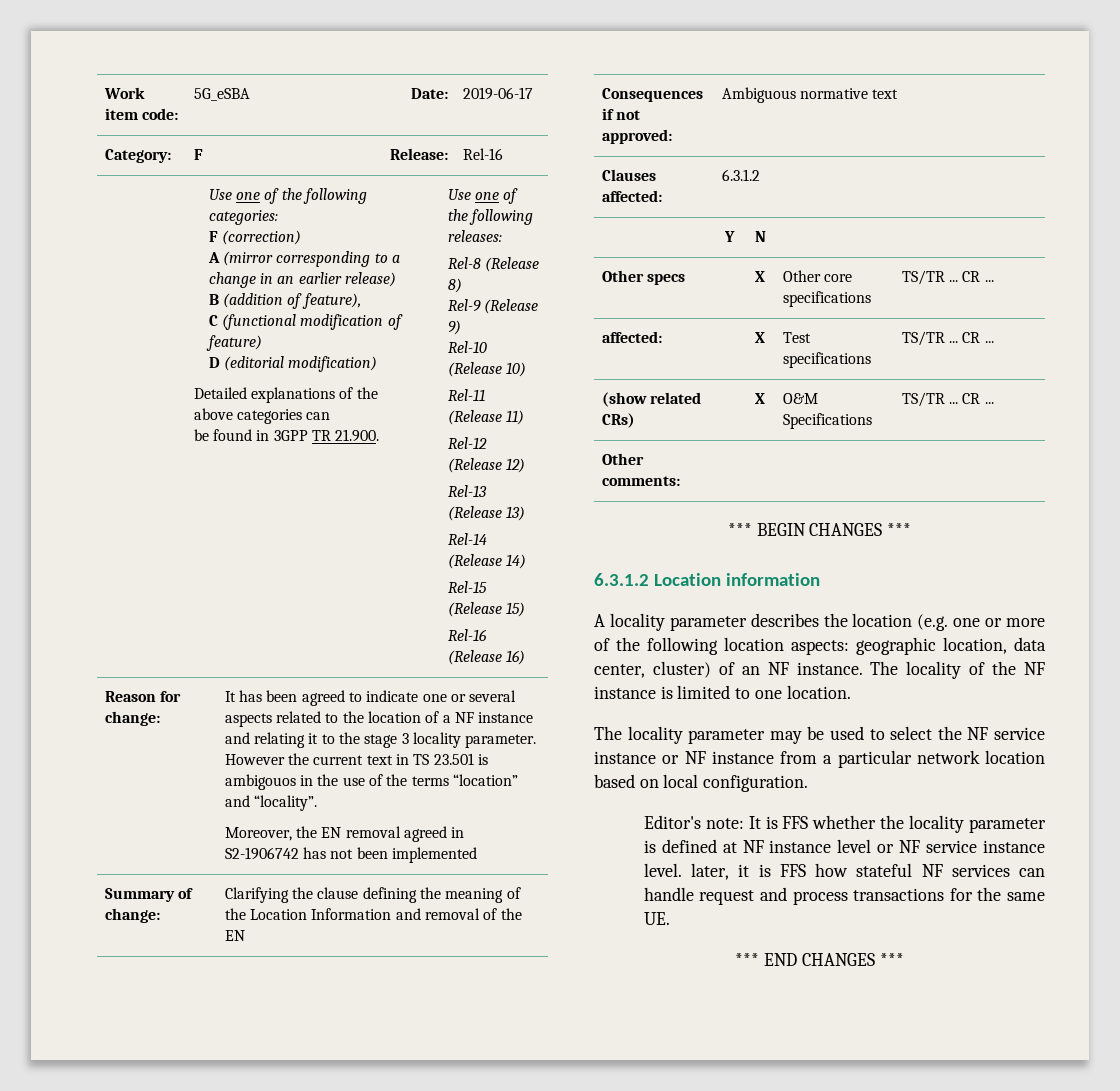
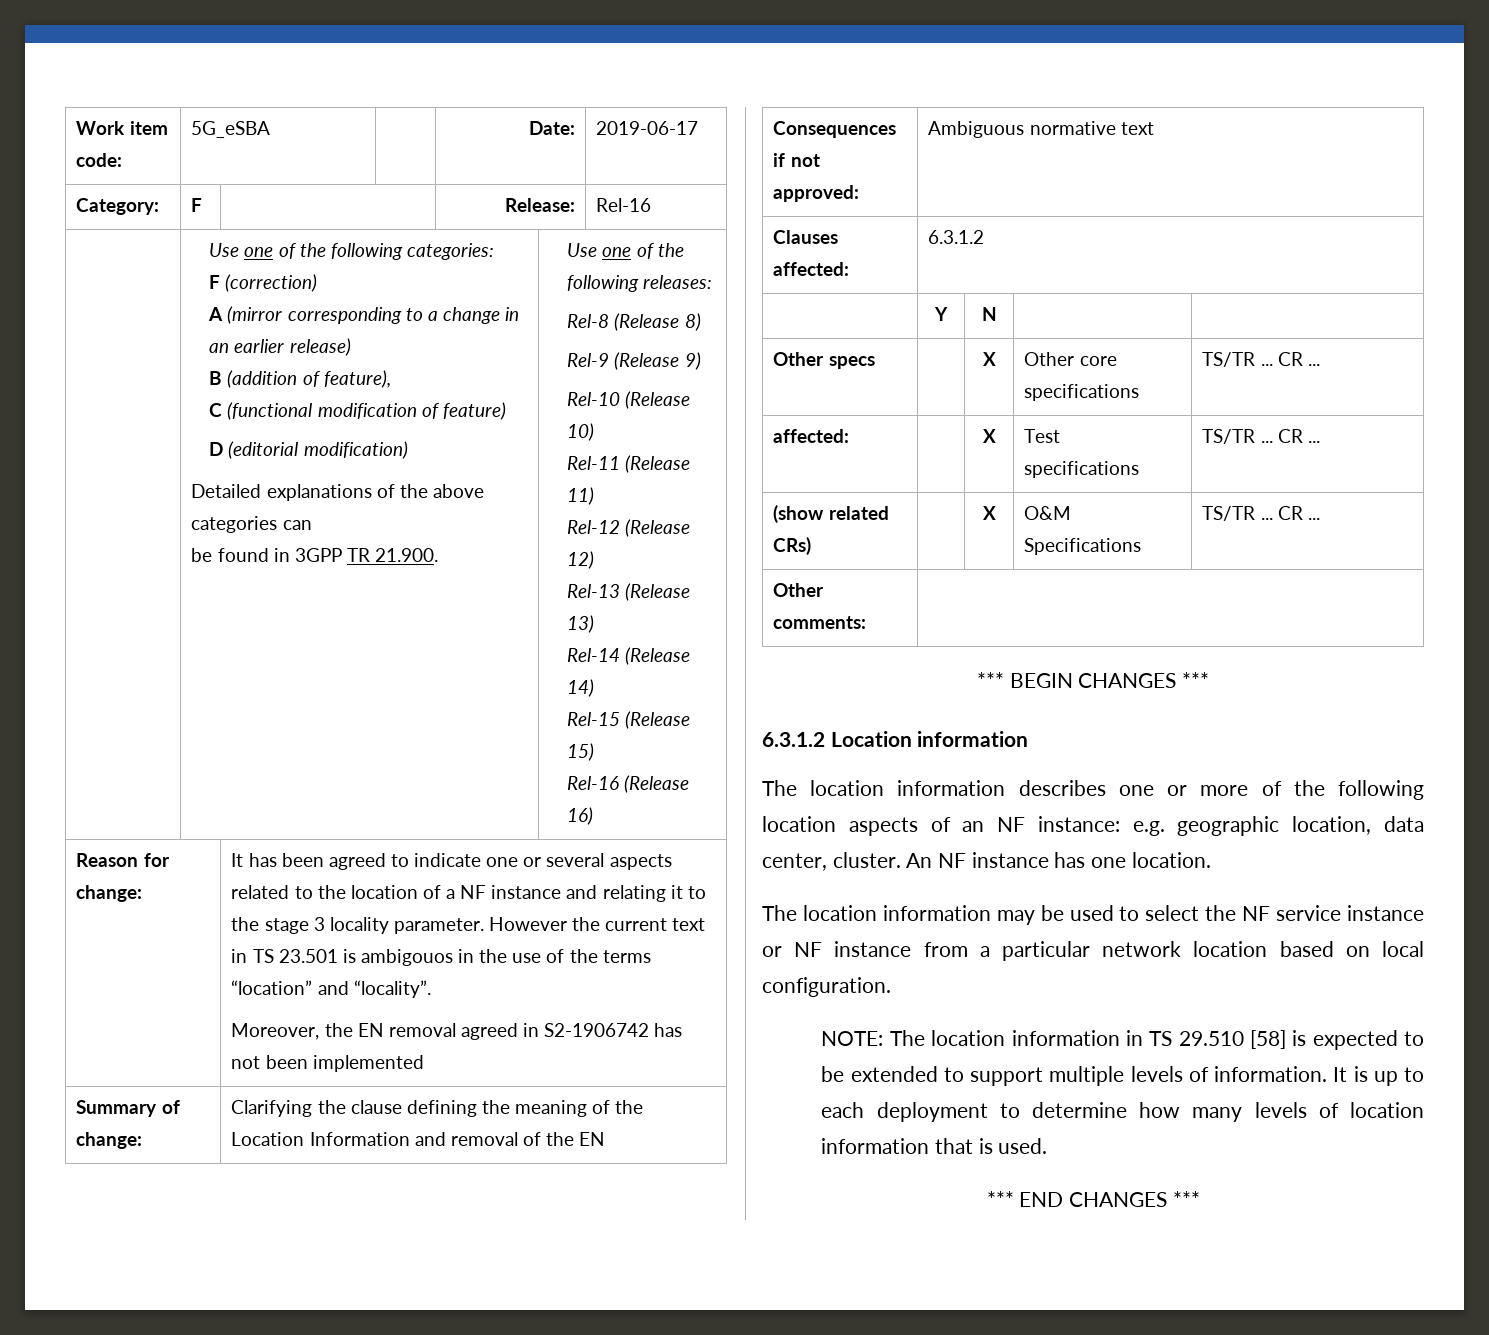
- A locality parameter describes the location (e.g. one or more of the following location aspects: geographic location, data center, cluster) of an NF instance. The locality of the NF instance is limited to one location.
+ The location information describes one or more of the following location aspects of an NF instance: e.g. geographic location, data center, cluster. An NF instance has one location.
- The locality parameter may be used to select the NF service instance or NF instance from a particular network location based on local configuration.
+ The location information may be used to select the NF service instance or NF instance from a particular network location based on local configuration.
- Editor's note: It is FFS whether the locality parameter is defined at NF instance level or NF service instance level. later, it is FFS how stateful NF services can handle request and process transactions for the same UE.
+ NOTE: The location information in TS 29.510 [58] is expected to be extended to support multiple levels of information. It is up to each deployment to determine how many levels of location information that is used.

